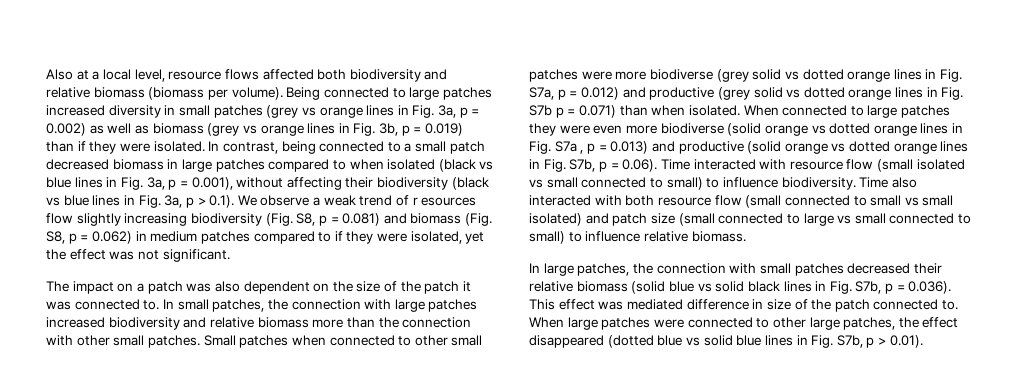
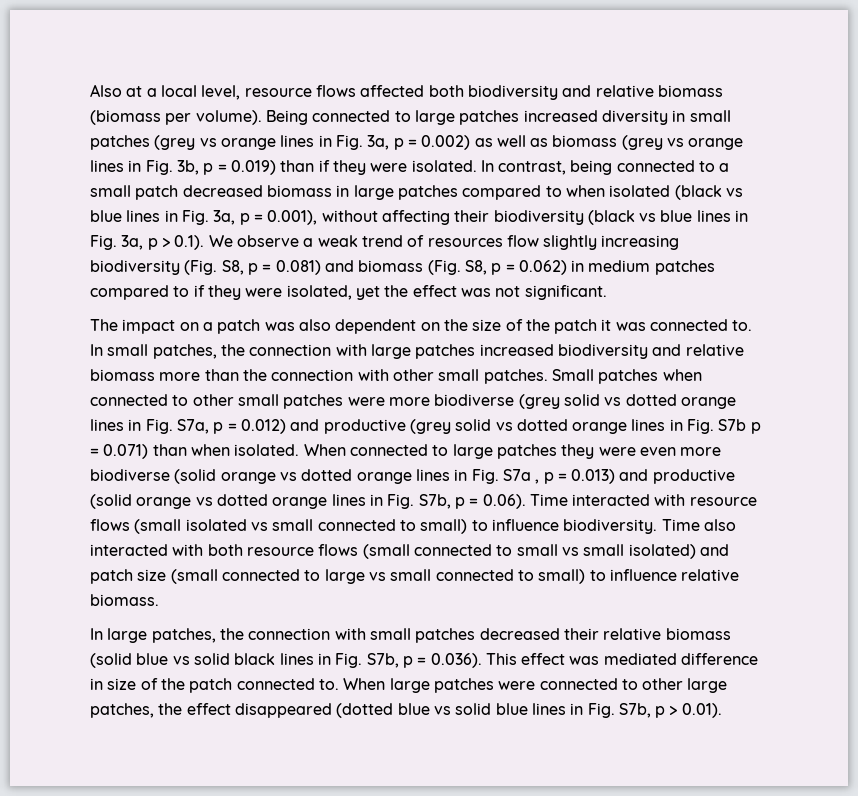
- In contrast, being connected to a small patch decreased biomass in large patches compared to when isolated (black vs blue lines in Fig. 3a, p = 0.001), without affecting their biodiversity (black vs blue lines in Fig. 3a, p > 0.1). We observe a weak trend of r esources flow slightly increasing biodiversity (Fig. S8, p = 0.081) and biomass (Fig. S8, p = 0.062) in medium patches compared to if they were isolated, yet the effect was not significant.
+ In contrast, being connected to a small patch decreased biomass in large patches compared to when isolated (black vs blue lines in Fig. 3a, p = 0.001), without affecting their biodiversity (black vs blue lines in Fig. 3a, p > 0.1). We observe a weak trend of resources flow slightly increasing biodiversity (Fig. S8, p = 0.081) and biomass (Fig. S8, p = 0.062) in medium patches compared to if they were isolated, yet the effect was not significant.
- When connected to large patches they were even more biodiverse (solid orange vs dotted orange lines in Fig. S7a , p = 0.013) and productive (solid orange vs dotted orange lines in Fig. S7b, p = 0.06). Time interacted with resource flow (small isolated vs small connected to small) to influence biodiversity.
+ When connected to large patches they were even more biodiverse (solid orange vs dotted orange lines in Fig. S7a , p = 0.013) and productive (solid orange vs dotted orange lines in Fig. S7b, p = 0.06). Time interacted with resource flows (small isolated vs small connected to small) to influence biodiversity.
- Time also interacted with both resource flow (small connected to small vs small isolated) and patch size (small connected to large vs small connected to small) to influence relative biomass.
+ Time also interacted with both resource flows (small connected to small vs small isolated) and patch size (small connected to large vs small connected to small) to influence relative biomass.

